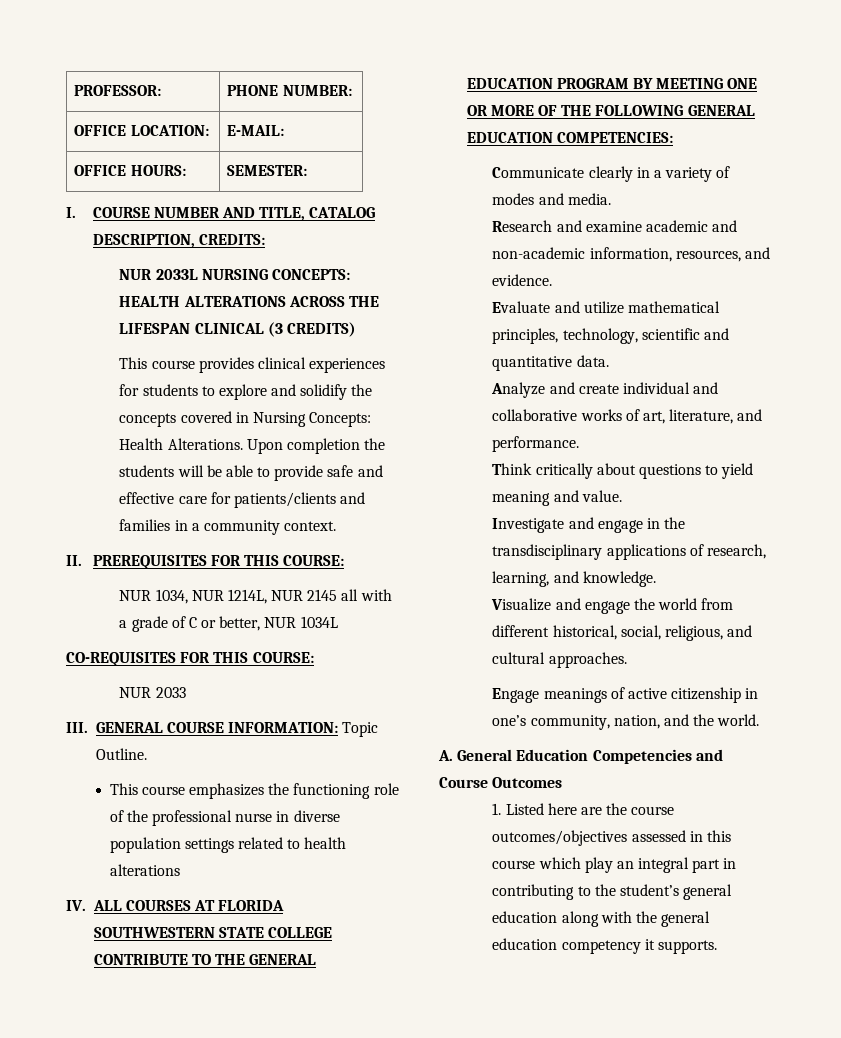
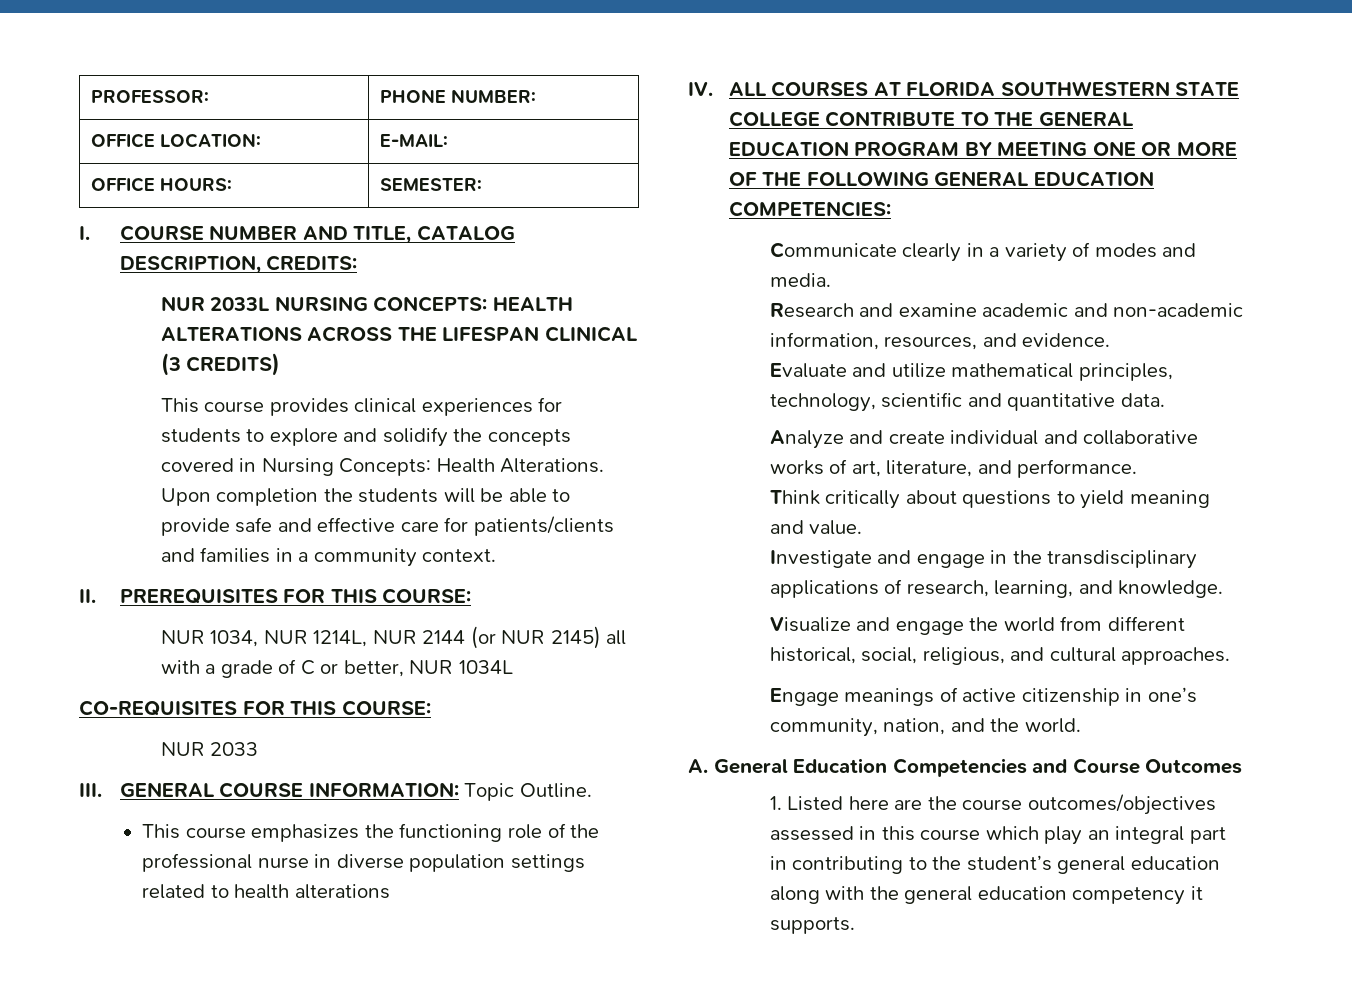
- NUR 1034, NUR 1214L, NUR 2145 all with a grade of C or better, NUR 1034L
+ NUR 1034, NUR 1214L, NUR 2144 (or NUR 2145) all with a grade of C or better, NUR 1034L

